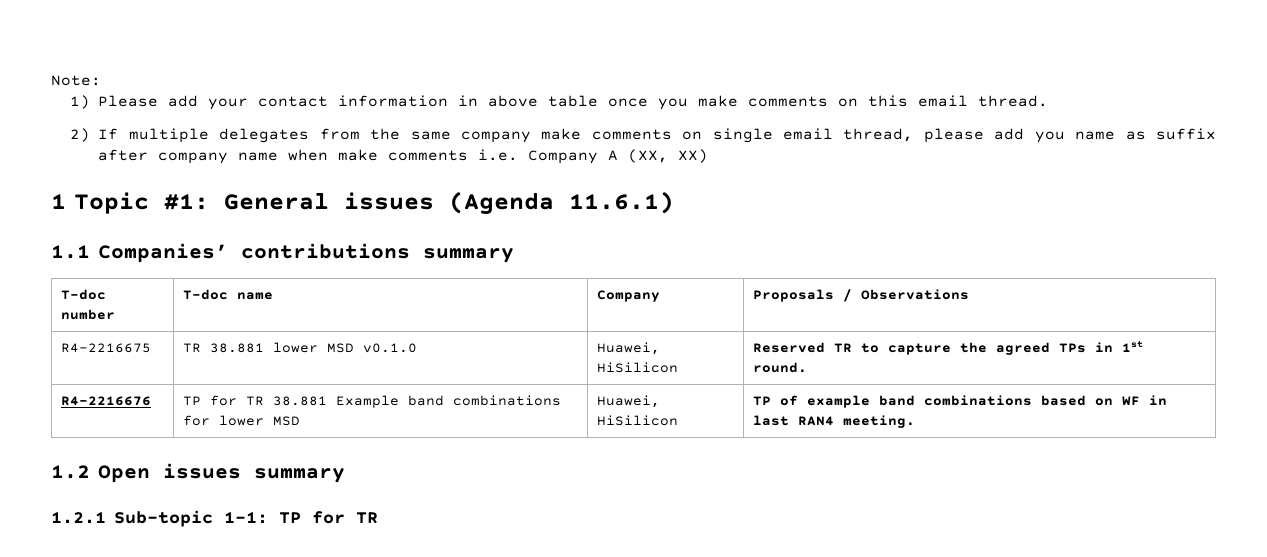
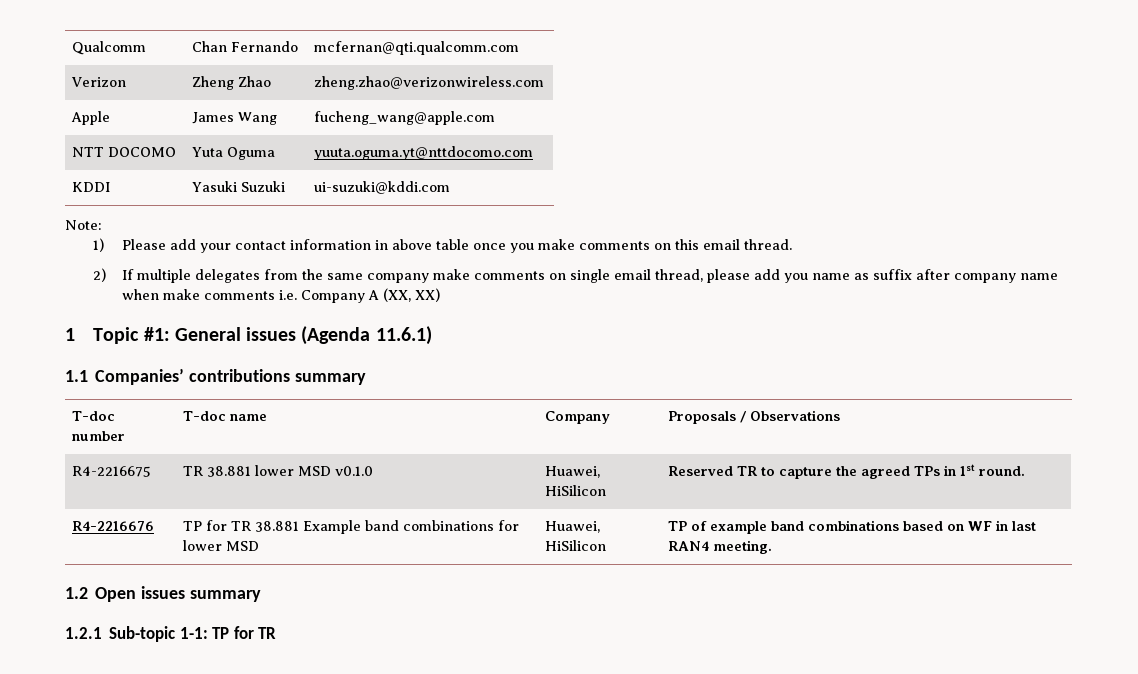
+ Qualcomm | Chan Fernando | mcfernan@qti.qualcomm.com
+ Verizon | Zheng Zhao | zheng.zhao@verizonwireless.com
+ Apple | James Wang | fucheng_wang@apple.com
+ NTT DOCOMO | Yuta Oguma | yuuta.oguma.yt@nttdocomo.com
+ KDDI | Yasuki Suzuki | ui-suzuki@kddi.com

